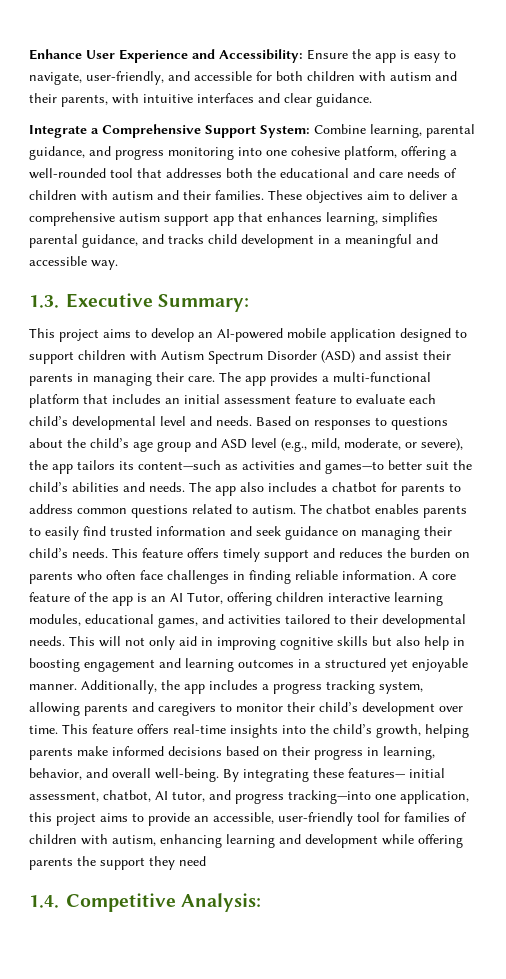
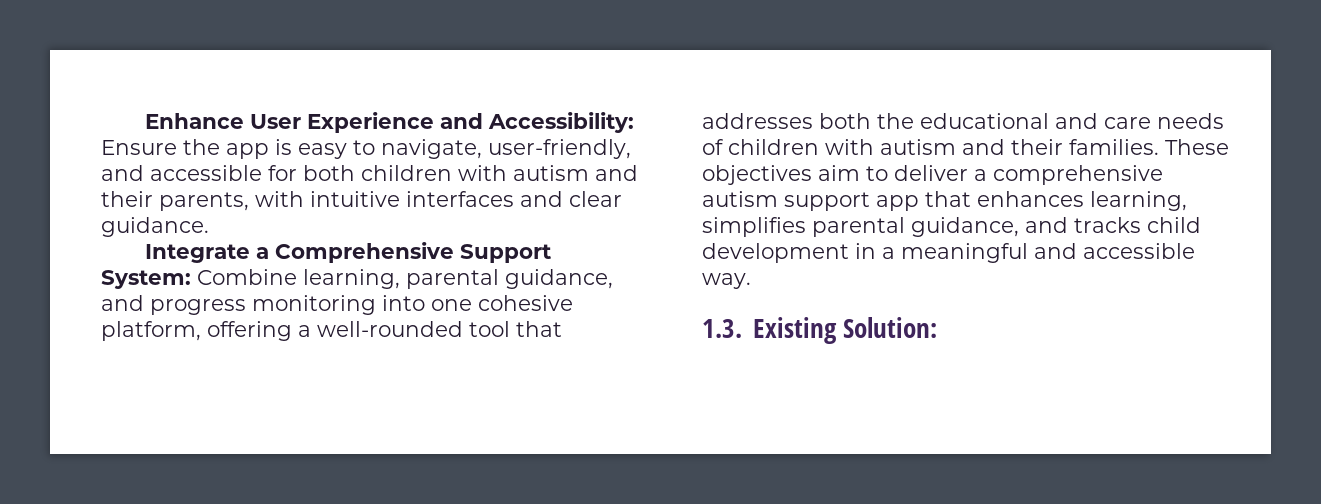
- 1.3. Executive Summary:
- This project aims to develop an AI-powered mobile application designed to support children with Autism Spectrum Disorder (ASD) and assist their parents in managing their care. The app provides a multi-functional platform that includes an initial assessment feature to evaluate each child’s developmental level and needs. Based on responses to questions about the child’s age group and ASD level (e.g., mild, moderate, or severe), the app tailors its content—such as activities and games—to better suit the child’s abilities and needs. The app also includes a chatbot for parents to address common questions related to autism. The chatbot enables parents to easily find trusted information and seek guidance on managing their child’s needs. This feature offers timely support and reduces the burden on parents who often face challenges in finding reliable information. A core feature of the app is an AI Tutor, offering children interactive learning modules, educational games, and activities tailored to their developmental needs. This will not only aid in improving cognitive skills but also help in boosting engagement and learning outcomes in a structured yet enjoyable manner. Additionally, the app includes a progress tracking system, allowing parents and caregivers to monitor their child’s development over time. This feature offers real-time insights into the child’s growth, helping parents make informed decisions based on their progress in learning, behavior, and overall well-being. By integrating these features— initial assessment, chatbot, AI tutor, and progress tracking—into one application, this project aims to provide an accessible, user-friendly tool for families of children with autism, enhancing learning and development while offering parents the support they need
- 1.4. Competitive Analysis:
+ 1.3. Existing Solution:

